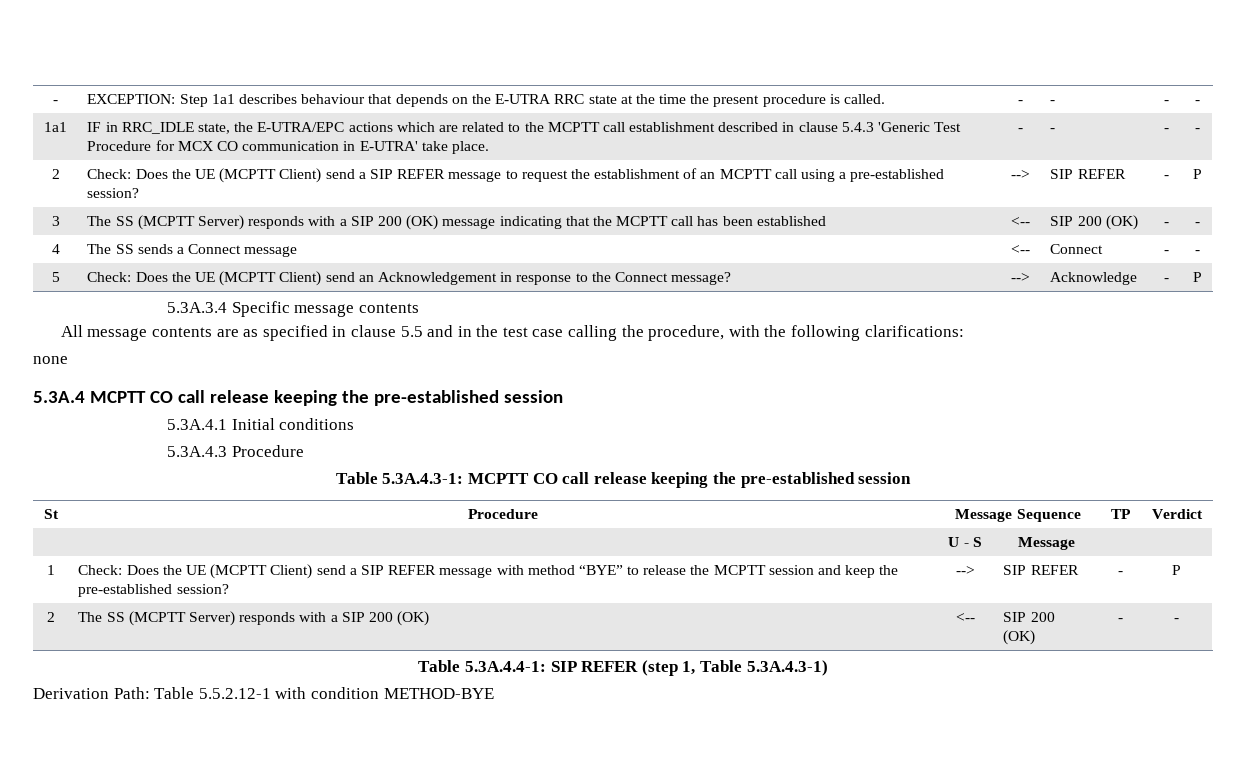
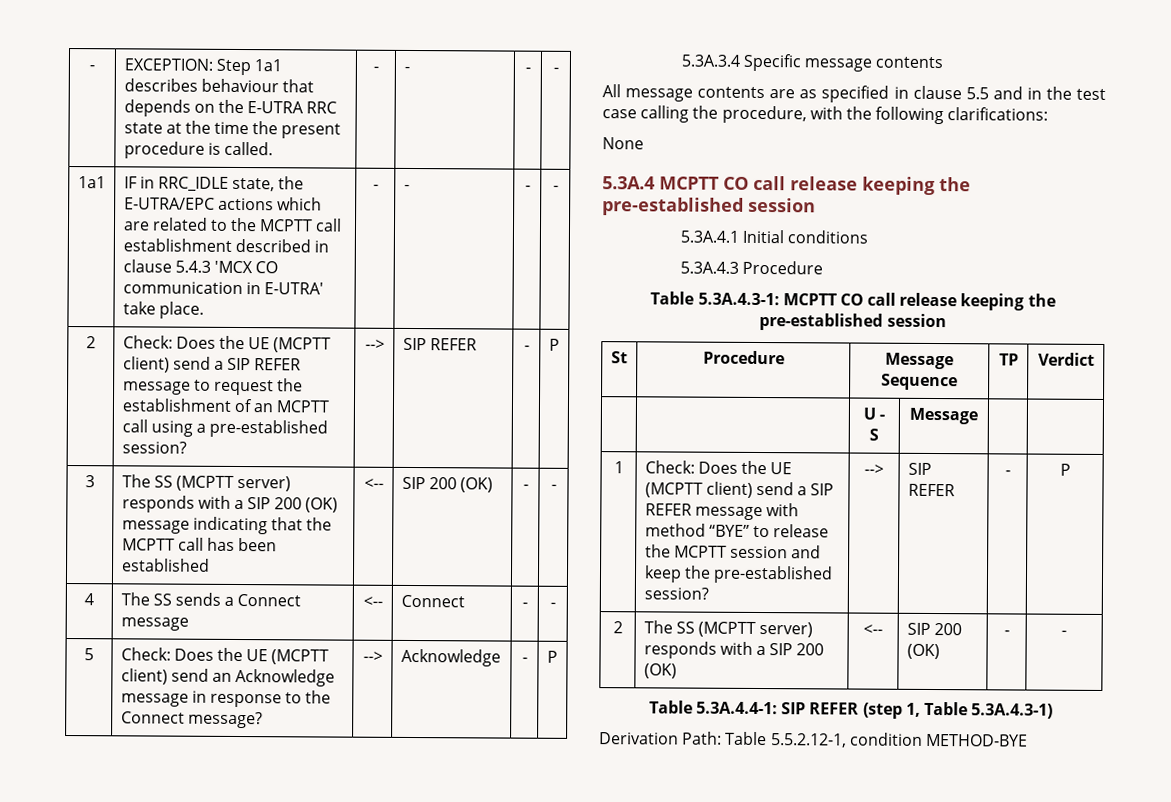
- 1a1 | IF in RRC_IDLE state, the E-UTRA/EPC actions which are related to the MCPTT call establishment described in clause 5.4.3 'Generic Test Procedure for MCX CO communication in E-UTRA' take place. | - | - | - | -
+ 1a1 | IF in RRC_IDLE state, the E-UTRA/EPC actions which are related to the MCPTT call establishment described in clause 5.4.3 'MCX CO communication in E-UTRA' take place. | - | - | - | -
- 2 | Check: Does the UE (MCPTT Client) send a SIP REFER message to request the establishment of an MCPTT call using a pre-established session? | --> | SIP REFER | - | P
+ 2 | Check: Does the UE (MCPTT client) send a SIP REFER message to request the establishment of an MCPTT call using a pre-established session? | --> | SIP REFER | - | P
- 3 | The SS (MCPTT Server) responds with a SIP 200 (OK) message indicating that the MCPTT call has been established | <-- | SIP 200 (OK) | - | -
+ 3 | The SS (MCPTT server) responds with a SIP 200 (OK) message indicating that the MCPTT call has been established | <-- | SIP 200 (OK) | - | -
- 5 | Check: Does the UE (MCPTT Client) send an Acknowledgement in response to the Connect message? | --> | Acknowledge | - | P
+ 5 | Check: Does the UE (MCPTT client) send an Acknowledge message in response to the Connect message? | --> | Acknowledge | - | P
- none
+ None
- 1 | Check: Does the UE (MCPTT Client) send a SIP REFER message with method “BYE” to release the MCPTT session and keep the pre-established session? | --> | SIP REFER | - | P
+ 1 | Check: Does the UE (MCPTT client) send a SIP REFER message with method “BYE” to release the MCPTT session and keep the pre-established session? | --> | SIP REFER | - | P
- 2 | The SS (MCPTT Server) responds with a SIP 200 (OK) | <-- | SIP 200 (OK) | - | -
+ 2 | The SS (MCPTT server) responds with a SIP 200 (OK) | <-- | SIP 200 (OK) | - | -
- Derivation Path: Table 5.5.2.12-1 with condition METHOD-BYE
+ Derivation Path: Table 5.5.2.12-1, condition METHOD-BYE

